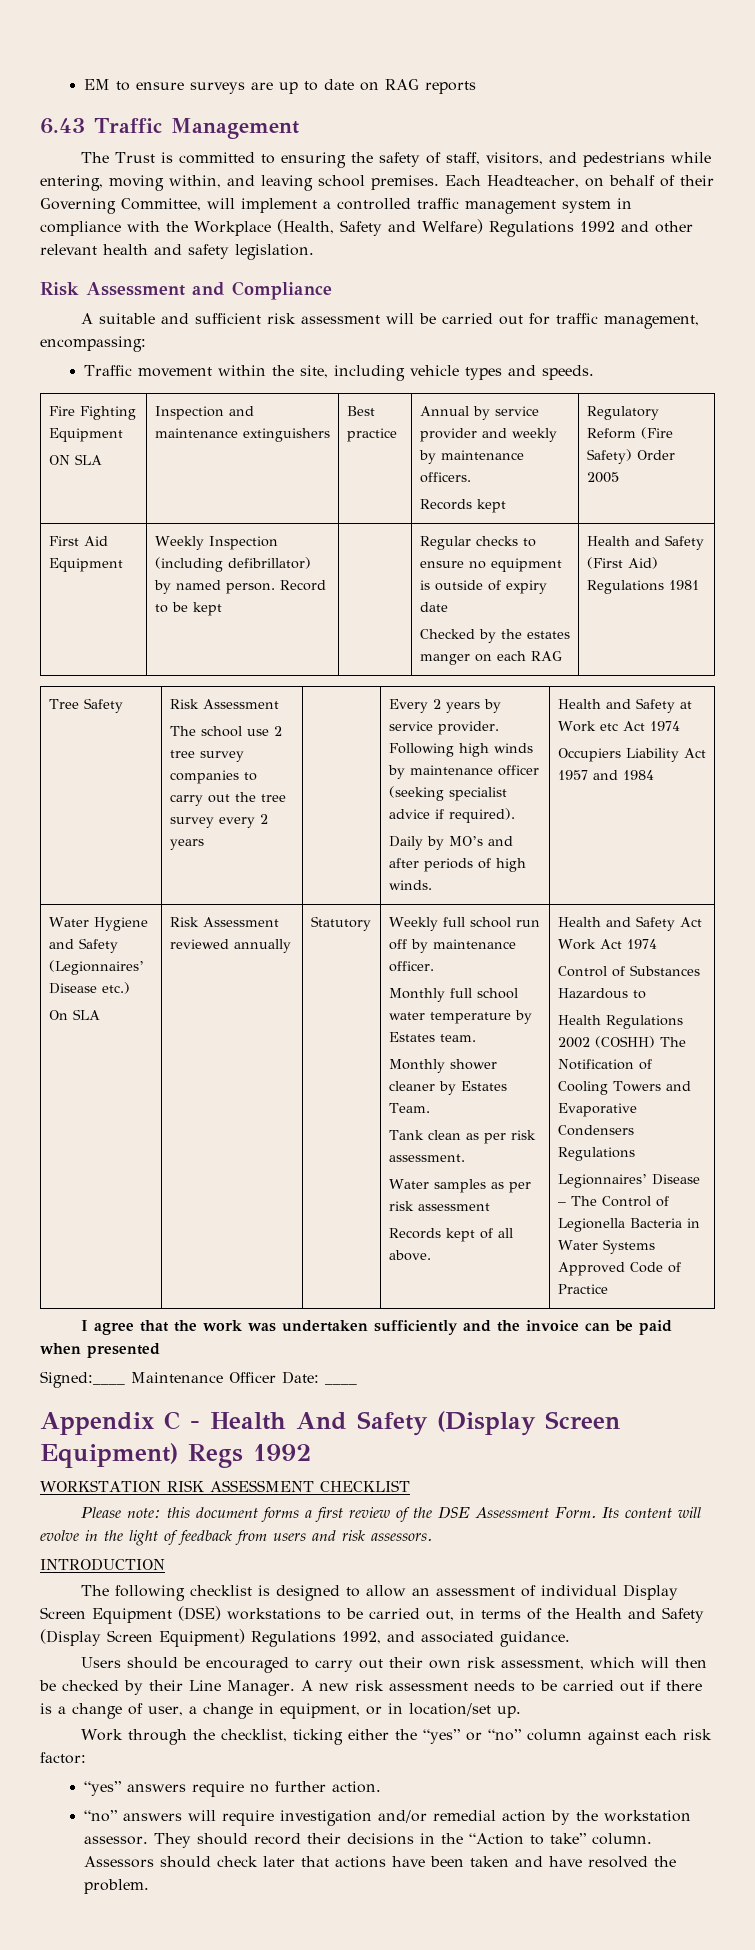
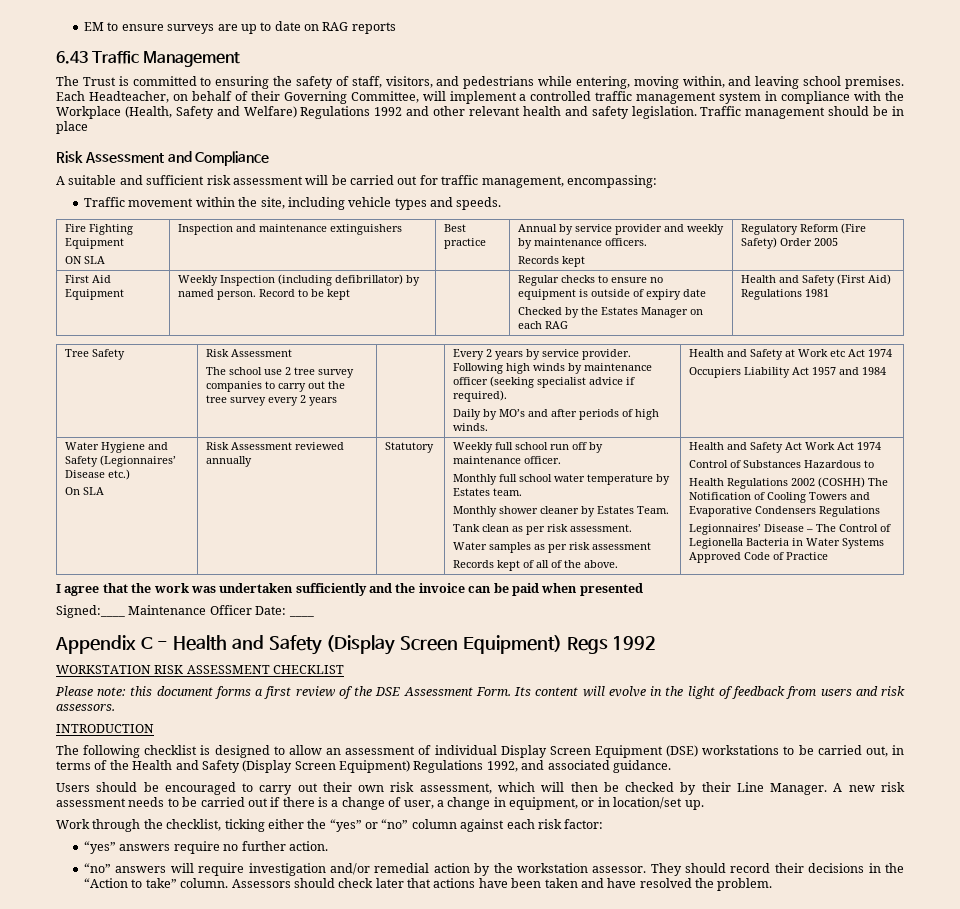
+ Traffic management should be in place
  First Aid Equipment | Weekly Inspection (including defibrillator) by named person. Record to be kept | | Regular checks to ensure no equipment is outside of expiry date
- Checked by the estates manger on each RAG | Health and Safety (First Aid) Regulations 1981
+ Checked by the Estates Manager on each RAG | Health and Safety (First Aid) Regulations 1981
- Records kept of all above.
+ Records kept of all of the above.
- Appendix C - Health And Safety (Display Screen Equipment) Regs 1992
+ Appendix C - Health and Safety (Display Screen Equipment) Regs 1992

